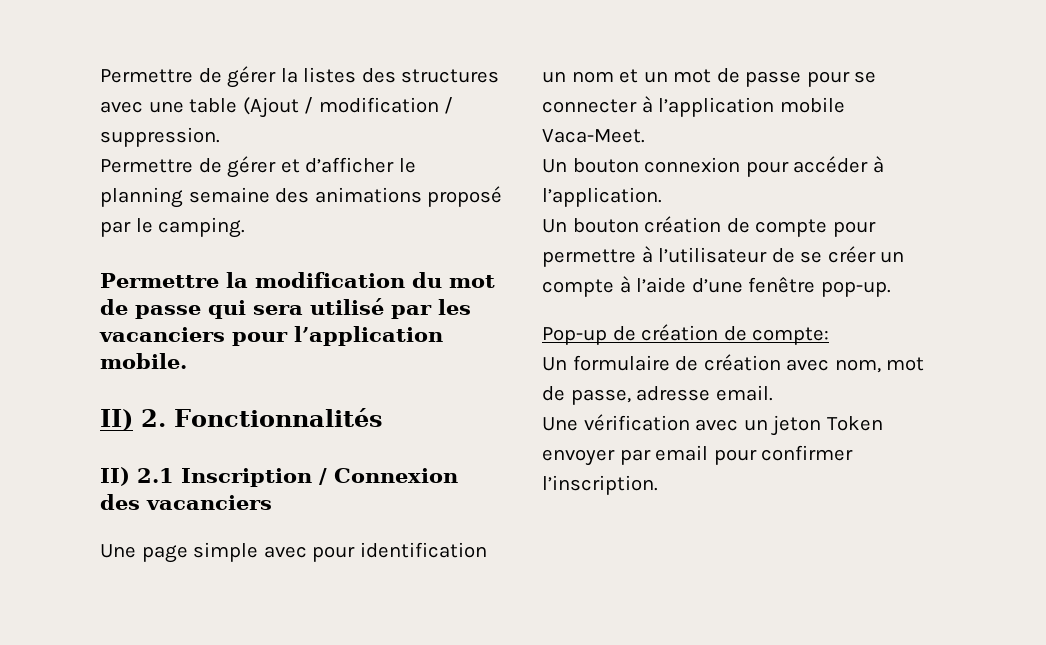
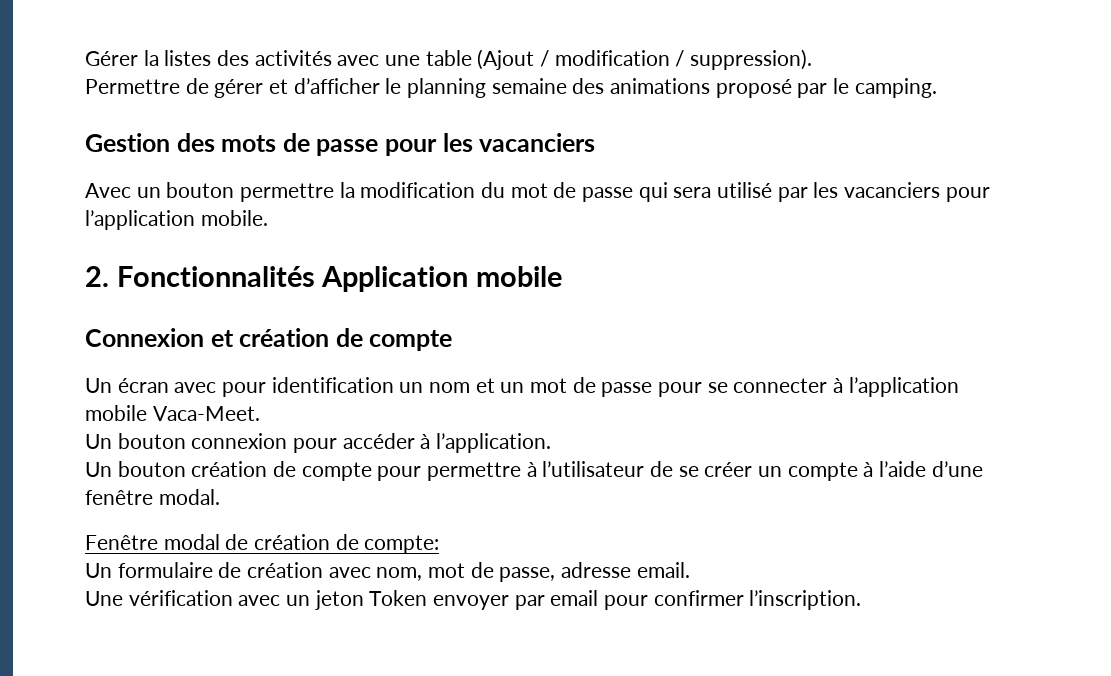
- Permettre de gérer la listes des structures avec une table (Ajout / modification / suppression.
+ Gérer la listes des activités avec une table (Ajout / modification / suppression).
- Permettre la modification du mot de passe qui sera utilisé par les vacanciers pour l’application mobile.
+ Gestion des mots de passe pour les vacanciers
+ Avec un bouton permettre la modification du mot de passe qui sera utilisé par les vacanciers pour l’application mobile.
- II) 2. Fonctionnalités
- II) 2.1 Inscription / Connexion des vacanciers
- Une page simple avec pour identification un nom et un mot de passe pour se connecter à l’application mobile Vaca-Meet.
+ 2. Fonctionnalités Application mobile
+ Connexion et création de compte
+ Un écran avec pour identification un nom et un mot de passe pour se connecter à l’application mobile Vaca-Meet.
- Un bouton création de compte pour permettre à l’utilisateur de se créer un compte à l’aide d’une fenêtre pop-up.
- Pop-up de création de compte:
+ Un bouton création de compte pour permettre à l’utilisateur de se créer un compte à l’aide d’une fenêtre modal.
+ Fenêtre modal de création de compte:

